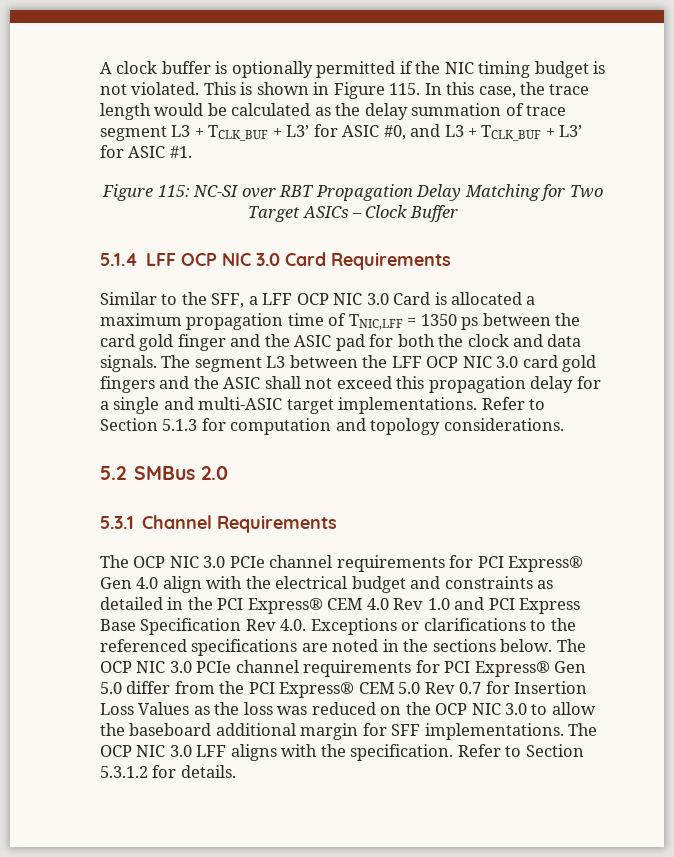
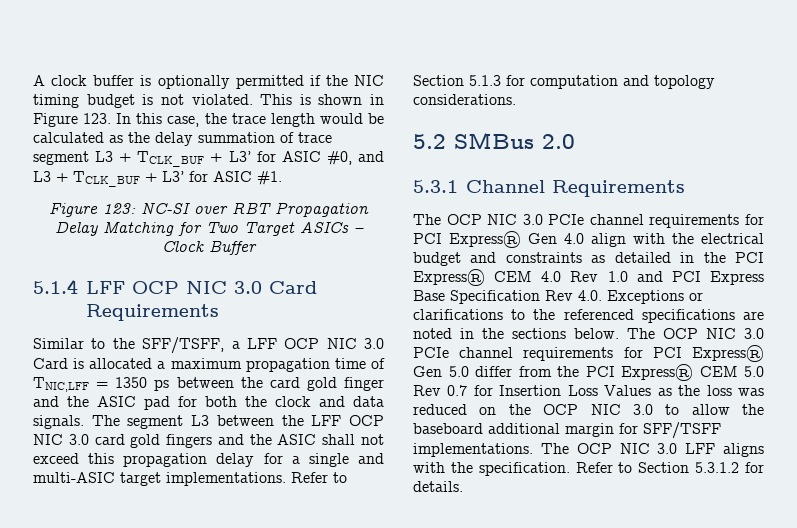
- This is shown in Figure 115. In this case, the trace length would be calculated as the delay summation of trace segment L3 + TCLK_BUF + L3’ for ASIC #0, and L3 + TCLK_BUF + L3’ for ASIC #1.
+ This is shown in Figure 123. In this case, the trace length would be calculated as the delay summation of trace segment L3 + TCLK_BUF + L3’ for ASIC #0, and L3 + TCLK_BUF + L3’ for ASIC #1.
- Figure 115: NC-SI over RBT Propagation Delay Matching for Two Target ASICs – Clock Buffer
+ Figure 123: NC-SI over RBT Propagation Delay Matching for Two Target ASICs – Clock Buffer
- Similar to the SFF, a LFF OCP NIC 3.0 Card is allocated a maximum propagation time of TNIC,LFF = 1350 ps between the card gold finger and the ASIC pad for both the clock and data signals.
+ Similar to the SFF/TSFF, a LFF OCP NIC 3.0 Card is allocated a maximum propagation time of TNIC,LFF = 1350 ps between the card gold finger and the ASIC pad for both the clock and data signals.
- The OCP NIC 3.0 PCIe channel requirements for PCI Express® Gen 5.0 differ from the PCI Express® CEM 5.0 Rev 0.7 for Insertion Loss Values as the loss was reduced on the OCP NIC 3.0 to allow the baseboard additional margin for SFF implementations.
+ The OCP NIC 3.0 PCIe channel requirements for PCI Express® Gen 5.0 differ from the PCI Express® CEM 5.0 Rev 0.7 for Insertion Loss Values as the loss was reduced on the OCP NIC 3.0 to allow the baseboard additional margin for SFF/TSFF implementations.

